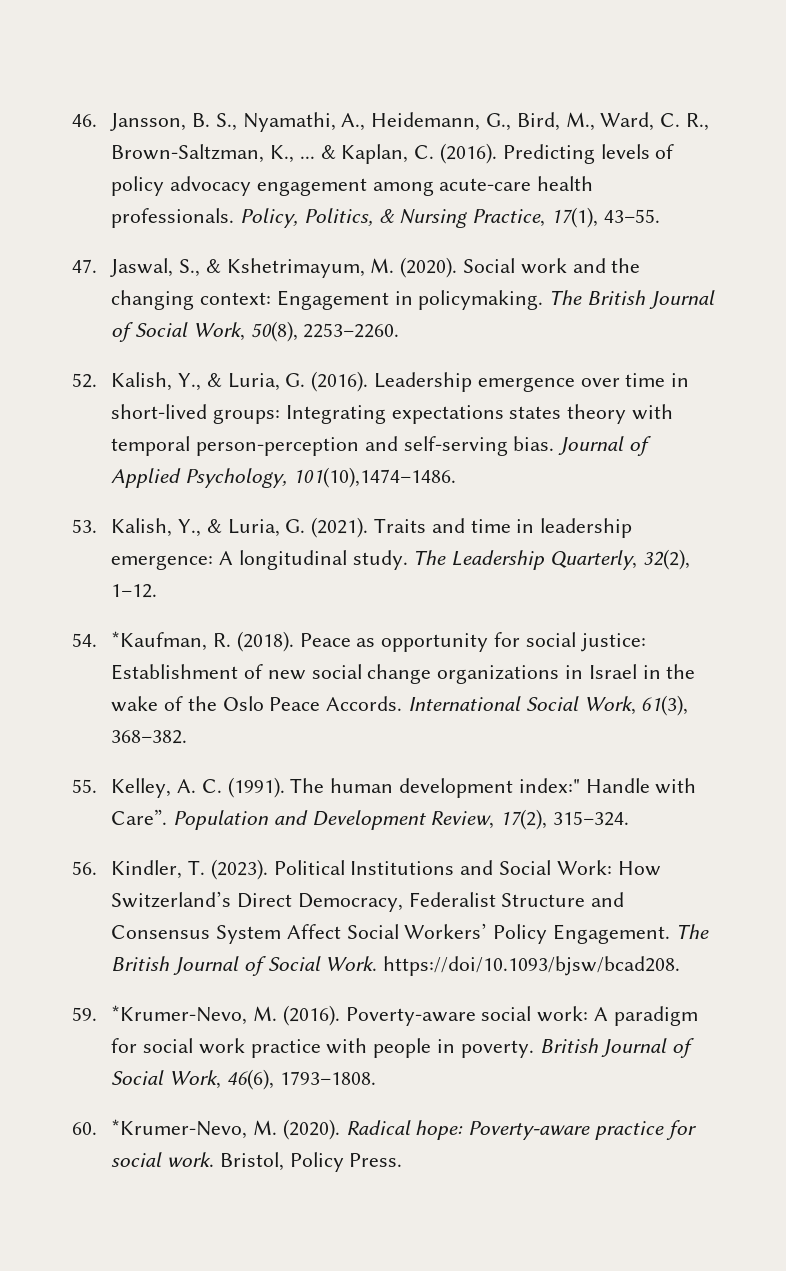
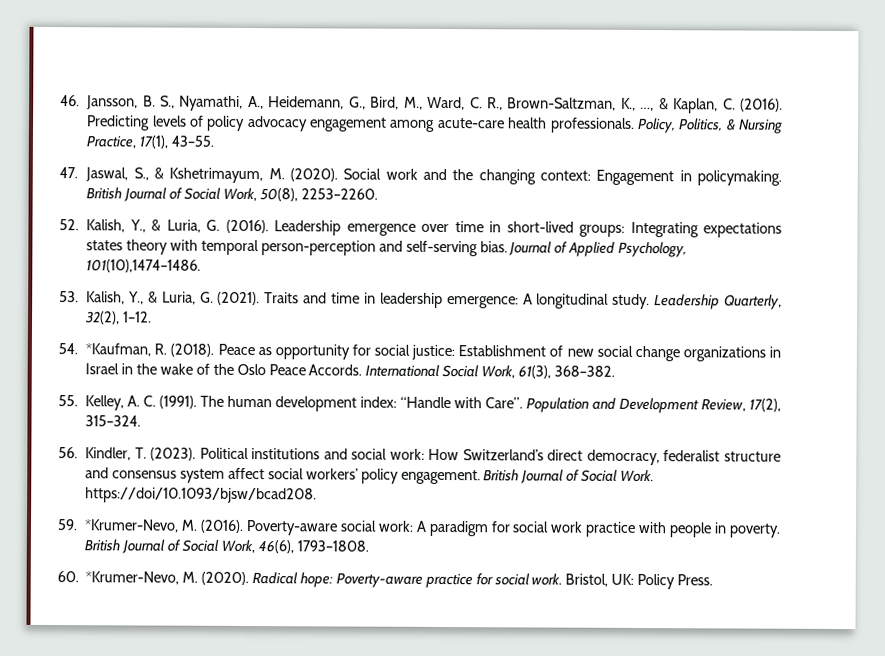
- 46. Jansson, B. S., Nyamathi, A., Heidemann, G., Bird, M., Ward, C. R., Brown-Saltzman, K., ... & Kaplan, C. (2016).
+ 46. Jansson, B. S., Nyamathi, A., Heidemann, G., Bird, M., Ward, C. R., Brown-Saltzman, K., …, & Kaplan, C. (2016).
- The British Journal of Social Work, 50(8), 2253–2260.
+ British Journal of Social Work, 50(8), 2253–2260.
- The Leadership Quarterly, 32(2), 1–12.
+ Leadership Quarterly, 32(2), 1–12.
- The human development index:" Handle with Care”.
+ The human development index: “Handle with Care”.
- Political Institutions and Social Work: How Switzerland’s Direct Democracy, Federalist Structure and Consensus System Affect Social Workers’ Policy Engagement. The British Journal of Social Work. https://doi/10.1093/bjsw/bcad208.
+ Political institutions and social work: How Switzerland’s direct democracy, federalist structure and consensus system affect social workers’ policy engagement. British Journal of Social Work. https://doi/10.1093/bjsw/bcad208.
- Bristol, Policy Press.
+ Bristol, UK: Policy Press.

